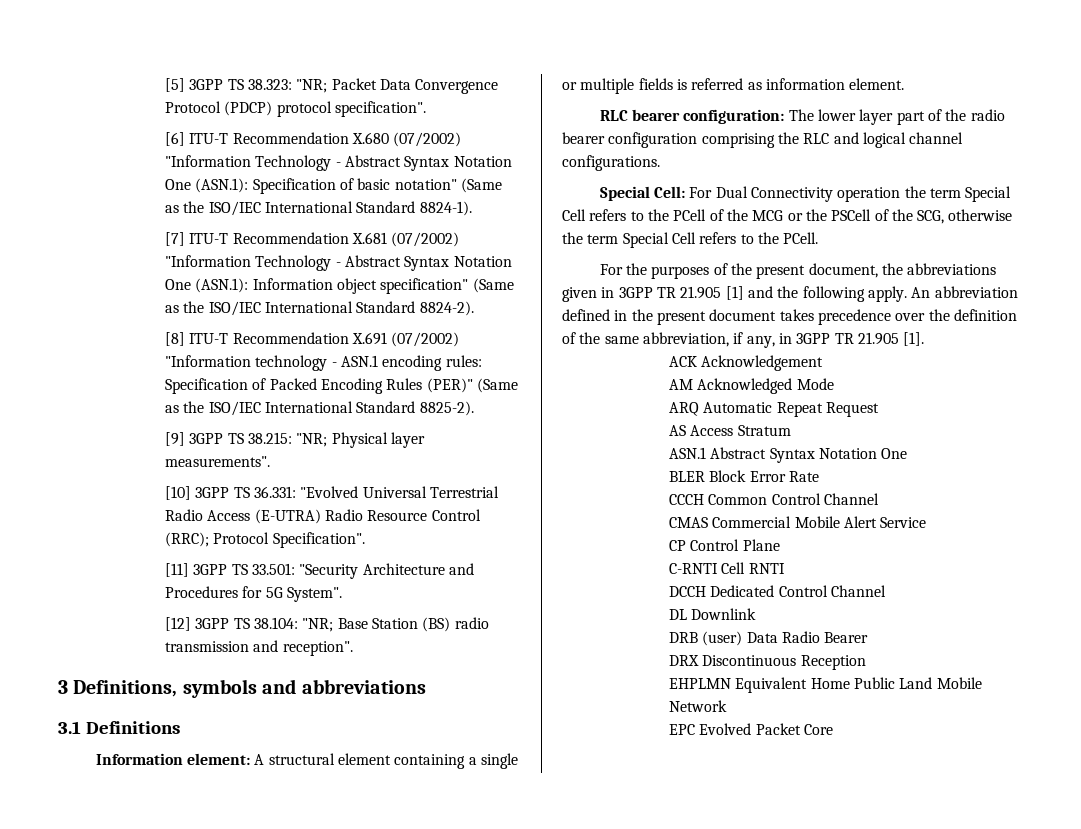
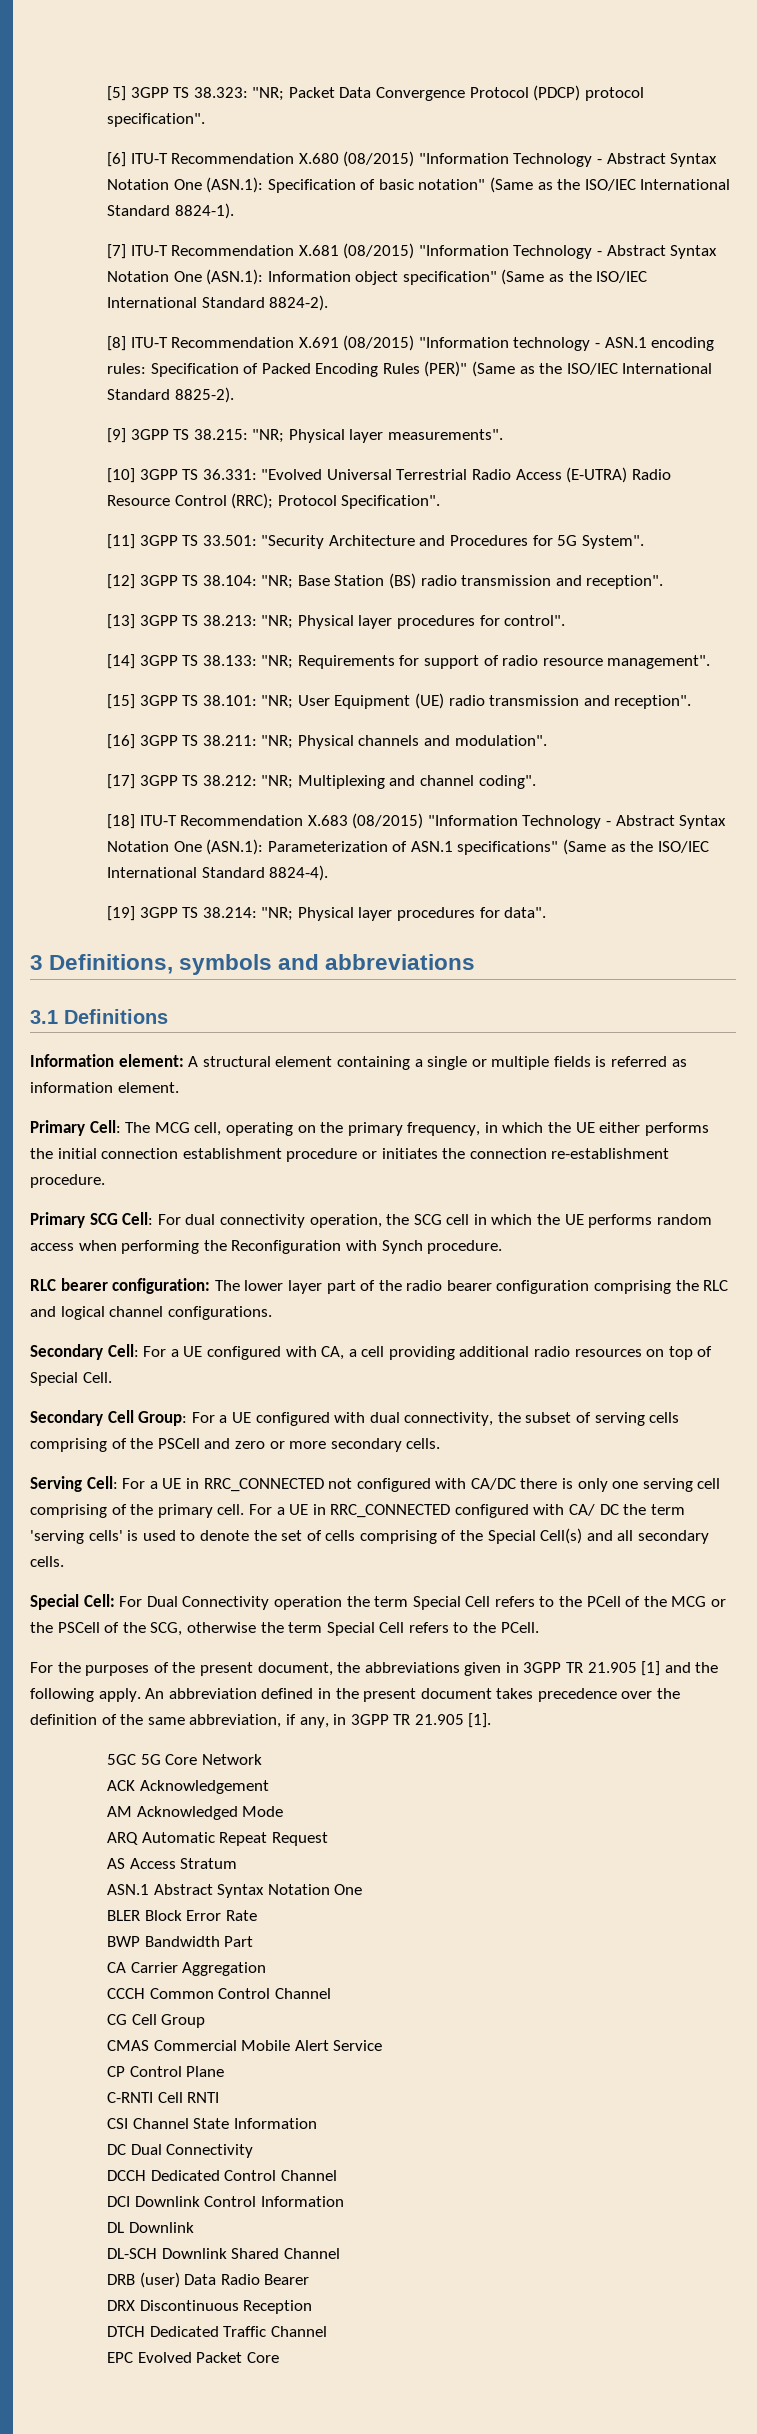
- [6] ITU-T Recommendation X.680 (07/2002) "Information Technology - Abstract Syntax Notation One (ASN.1): Specification of basic notation" (Same as the ISO/IEC International Standard 8824-1).
+ [6] ITU-T Recommendation X.680 (08/2015) "Information Technology - Abstract Syntax Notation One (ASN.1): Specification of basic notation" (Same as the ISO/IEC International Standard 8824-1).
- [7] ITU-T Recommendation X.681 (07/2002) "Information Technology - Abstract Syntax Notation One (ASN.1): Information object specification" (Same as the ISO/IEC International Standard 8824-2).
+ [7] ITU-T Recommendation X.681 (08/2015) "Information Technology - Abstract Syntax Notation One (ASN.1): Information object specification" (Same as the ISO/IEC International Standard 8824-2).
- [8] ITU-T Recommendation X.691 (07/2002) "Information technology - ASN.1 encoding rules: Specification of Packed Encoding Rules (PER)" (Same as the ISO/IEC International Standard 8825-2).
+ [8] ITU-T Recommendation X.691 (08/2015) "Information technology - ASN.1 encoding rules: Specification of Packed Encoding Rules (PER)" (Same as the ISO/IEC International Standard 8825-2).
+ [13] 3GPP TS 38.213: "NR; Physical layer procedures for control".
+ [14] 3GPP TS 38.133: "NR; Requirements for support of radio resource management".
+ [15] 3GPP TS 38.101: "NR; User Equipment (UE) radio transmission and reception".
+ [16] 3GPP TS 38.211: "NR; Physical channels and modulation".
+ [17] 3GPP TS 38.212: "NR; Multiplexing and channel coding".
+ [18] ITU-T Recommendation X.683 (08/2015) "Information Technology - Abstract Syntax Notation One (ASN.1): Parameterization of ASN.1 specifications" (Same as the ISO/IEC International Standard 8824-4).
+ [19] 3GPP TS 38.214: "NR; Physical layer procedures for data".
+ Primary Cell: The MCG cell, operating on the primary frequency, in which the UE either performs the initial connection establishment procedure or initiates the connection re-establishment procedure.
+ Primary SCG Cell: For dual connectivity operation, the SCG cell in which the UE performs random access when performing the Reconfiguration with Synch procedure.
+ Secondary Cell: For a UE configured with CA, a cell providing additional radio resources on top of Special Cell.
+ Secondary Cell Group: For a UE configured with dual connectivity, the subset of serving cells comprising of the PSCell and zero or more secondary cells.
+ Serving Cell: For a UE in RRC_CONNECTED not configured with CA/DC there is only one serving cell comprising of the primary cell. For a UE in RRC_CONNECTED configured with CA/ DC the term 'serving cells' is used to denote the set of cells comprising of the Special Cell(s) and all secondary cells.
+ 5GC 5G Core Network
+ BWP Bandwidth Part
+ CA Carrier Aggregation
+ CG Cell Group
+ CSI Channel State Information
+ DC Dual Connectivity
  DCCH Dedicated Control Channel
+ DCI Downlink Control Information
  DL Downlink
+ DL-SCH Downlink Shared Channel
- EHPLMN Equivalent Home Public Land Mobile Network
+ DTCH Dedicated Traffic Channel

